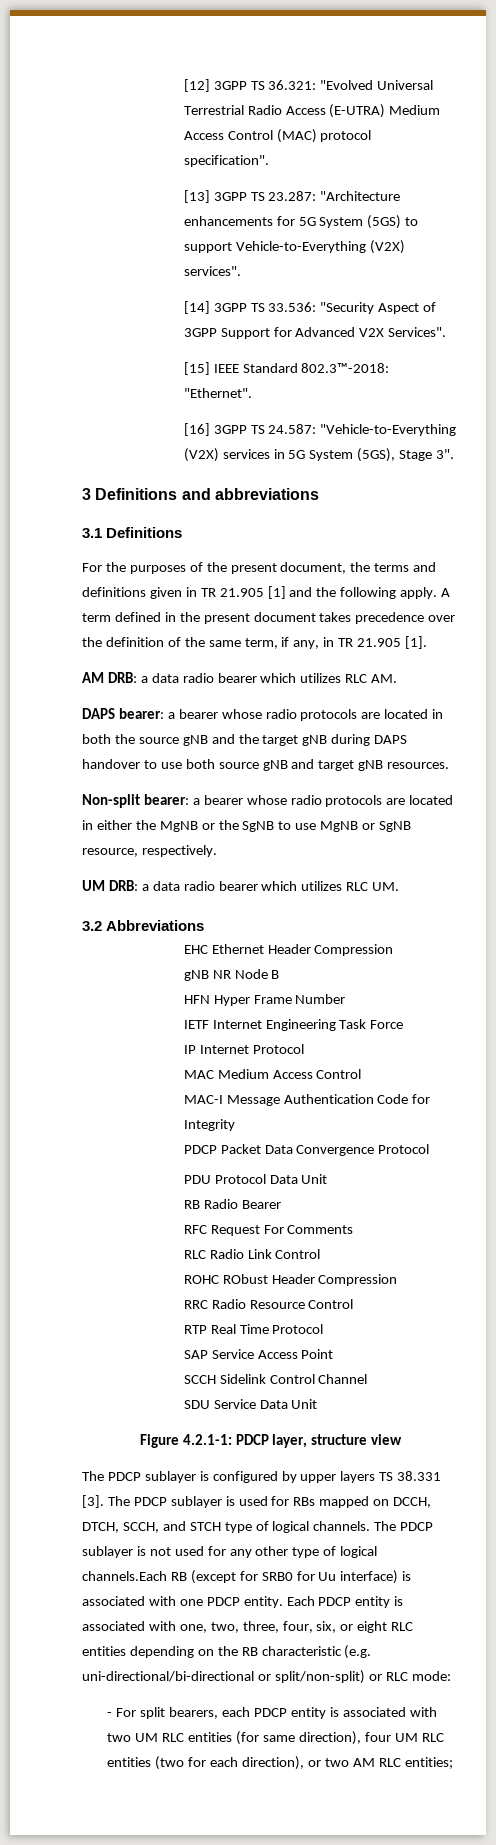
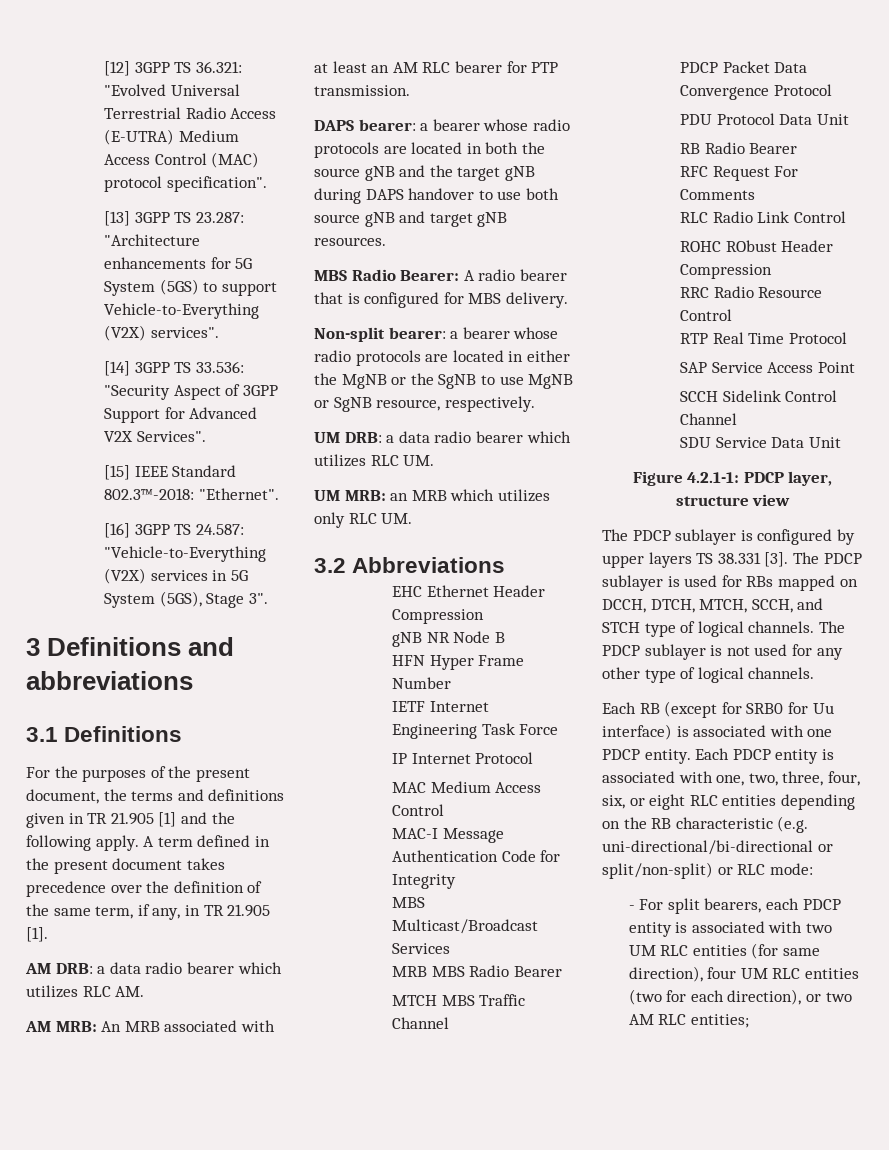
+ AM MRB: An MRB associated with at least an AM RLC bearer for PTP transmission.
+ MBS Radio Bearer: A radio bearer that is configured for MBS delivery.
+ UM MRB: an MRB which utilizes only RLC UM.
+ MBS Multicast/Broadcast Services
+ MRB MBS Radio Bearer
+ MTCH MBS Traffic Channel
- The PDCP sublayer is used for RBs mapped on DCCH, DTCH, SCCH, and STCH type of logical channels.
+ The PDCP sublayer is used for RBs mapped on DCCH, DTCH, MTCH, SCCH, and STCH type of logical channels.
- The PDCP sublayer is not used for any other type of logical channels.Each RB (except for SRB0 for Uu interface) is associated with one PDCP entity.
+ The PDCP sublayer is not used for any other type of logical channels.
+ Each RB (except for SRB0 for Uu interface) is associated with one PDCP entity.

